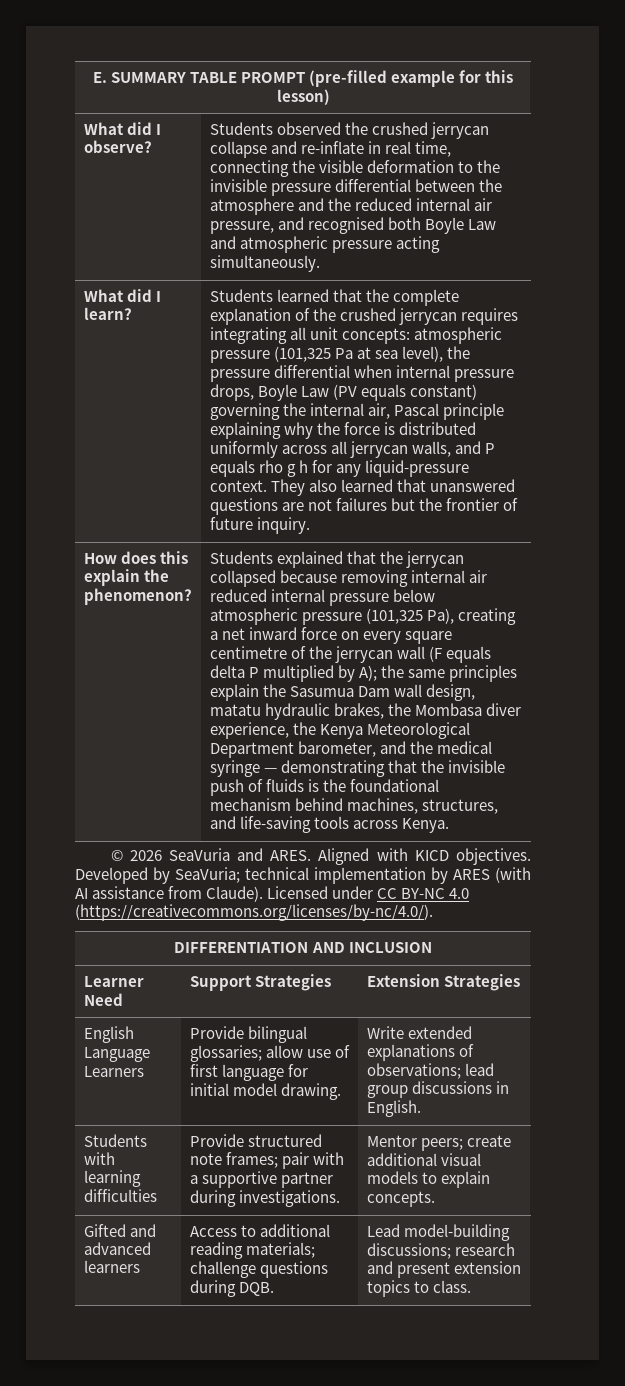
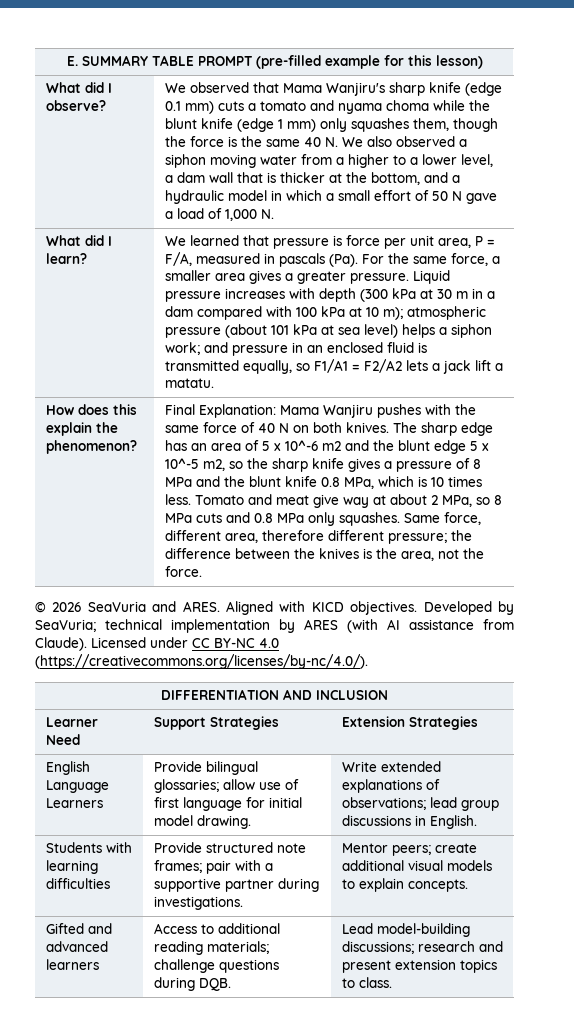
- Students observed the crushed jerrycan collapse and re-inflate in real time, connecting the visible deformation to the invisible pressure differential between the atmosphere and the reduced internal air pressure, and recognised both Boyle Law and atmospheric pressure acting simultaneously.
+ We observed that Mama Wanjiru's sharp knife (edge 0.1 mm) cuts a tomato and nyama choma while the blunt knife (edge 1 mm) only squashes them, though the force is the same 40 N. We also observed a siphon moving water from a higher to a lower level, a dam wall that is thicker at the bottom, and a hydraulic model in which a small effort of 50 N gave a load of 1,000 N.
- Students learned that the complete explanation of the crushed jerrycan requires integrating all unit concepts: atmospheric pressure (101,325 Pa at sea level), the pressure differential when internal pressure drops, Boyle Law (PV equals constant) governing the internal air, Pascal principle explaining why the force is distributed uniformly across all jerrycan walls, and P equals rho g h for any liquid-pressure context. They also learned that unanswered questions are not failures but the frontier of future inquiry.
+ We learned that pressure is force per unit area, P = F/A, measured in pascals (Pa). For the same force, a smaller area gives a greater pressure. Liquid pressure increases with depth (300 kPa at 30 m in a dam compared with 100 kPa at 10 m); atmospheric pressure (about 101 kPa at sea level) helps a siphon work; and pressure in an enclosed fluid is transmitted equally, so F1/A1 = F2/A2 lets a jack lift a matatu.
- Students explained that the jerrycan collapsed because removing internal air reduced internal pressure below atmospheric pressure (101,325 Pa), creating a net inward force on every square centimetre of the jerrycan wall (F equals delta P multiplied by A); the same principles explain the Sasumua Dam wall design, matatu hydraulic brakes, the Mombasa diver experience, the Kenya Meteorological Department barometer, and the medical syringe — demonstrating that the invisible push of fluids is the foundational mechanism behind machines, structures, and life-saving tools across Kenya.
+ Final Explanation: Mama Wanjiru pushes with the same force of 40 N on both knives. The sharp edge has an area of 5 x 10^-6 m2 and the blunt edge 5 x 10^-5 m2, so the sharp knife gives a pressure of 8 MPa and the blunt knife 0.8 MPa, which is 10 times less. Tomato and meat give way at about 2 MPa, so 8 MPa cuts and 0.8 MPa only squashes. Same force, different area, therefore different pressure; the difference between the knives is the area, not the force.

